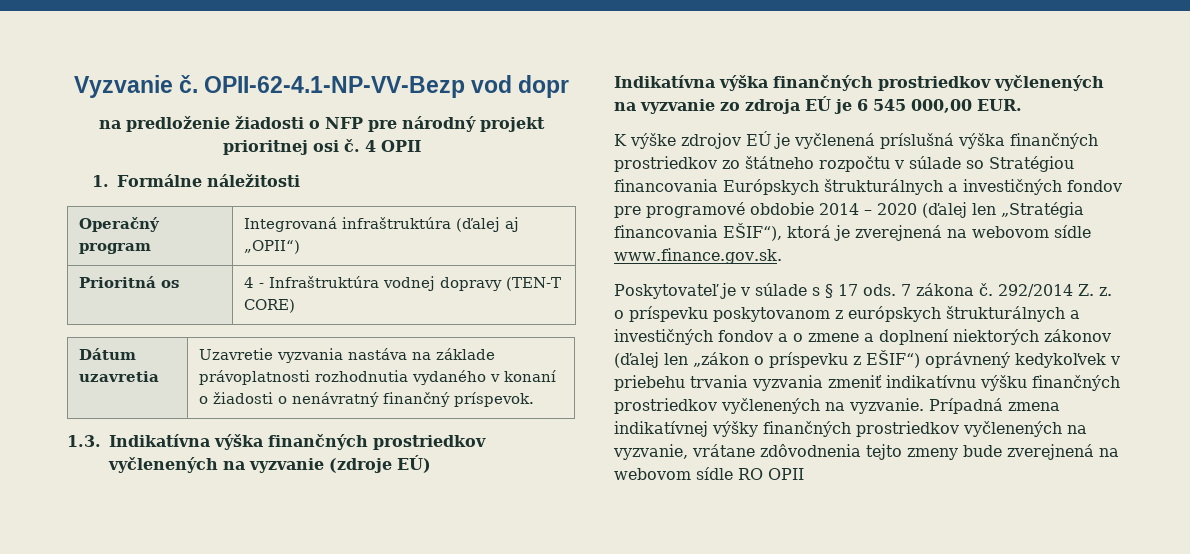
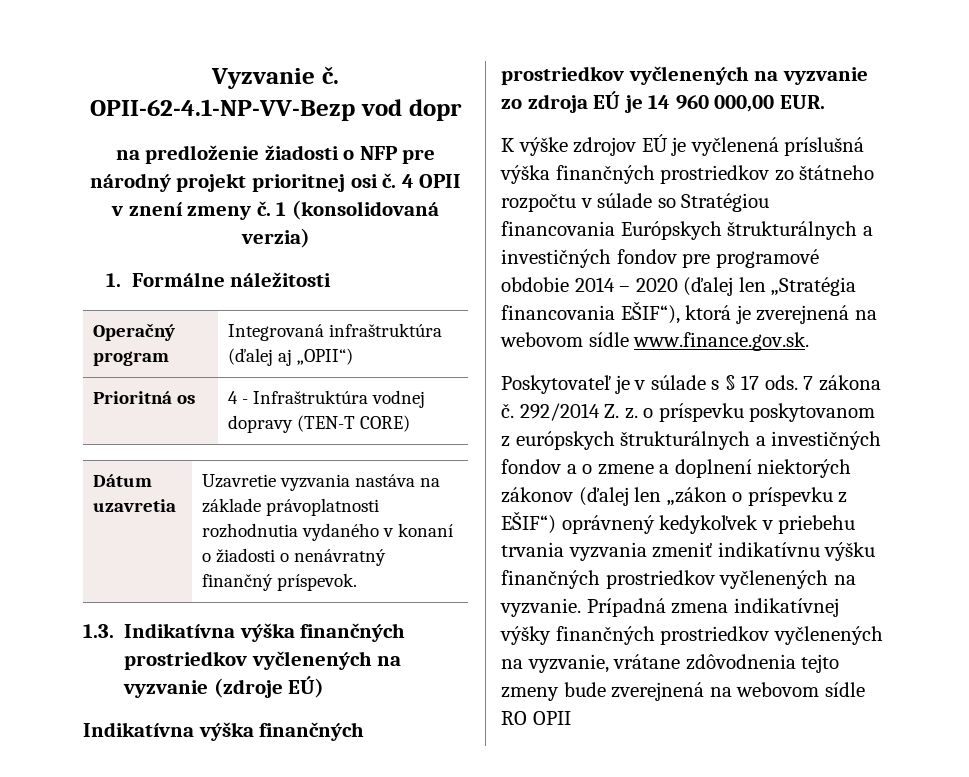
- 4 OPII
+ 4 OPII v znení zmeny č. 1 (konsolidovaná verzia)
- Indikatívna výška finančných prostriedkov vyčlenených na vyzvanie zo zdroja EÚ je 6 545 000,00 EUR.
+ Indikatívna výška finančných prostriedkov vyčlenených na vyzvanie zo zdroja EÚ je 14 960 000,00 EUR.

